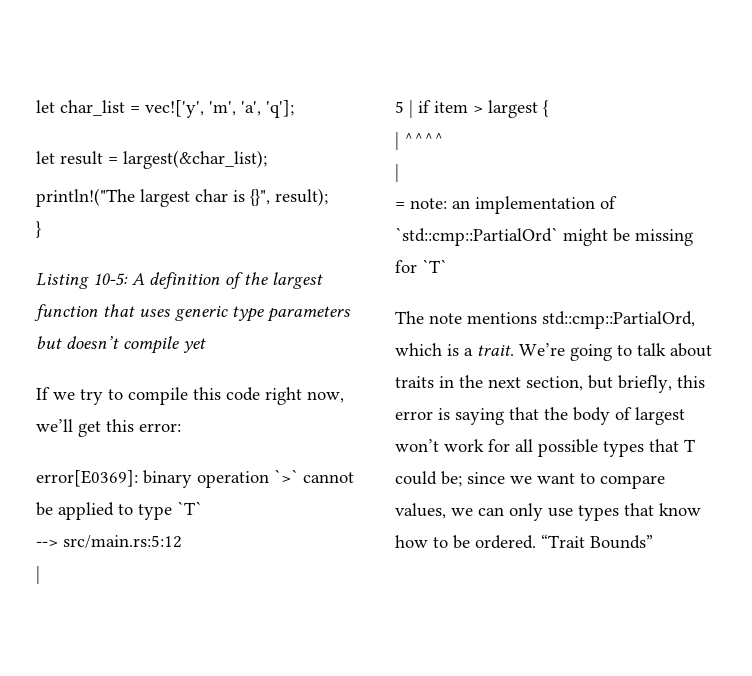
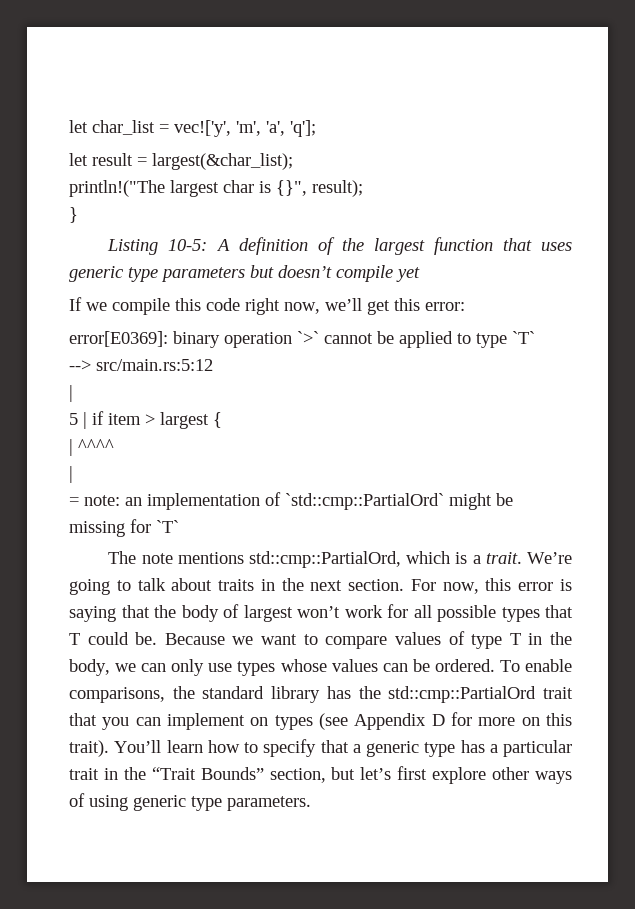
- If we try to compile this code right now, we’ll get this error:
+ If we compile this code right now, we’ll get this error:
- We’re going to talk about traits in the next section, but briefly, this error is saying that the body of largest won’t work for all possible types that T could be; since we want to compare values, we can only use types that know how to be ordered. “Trait Bounds”
+ We’re going to talk about traits in the next section. For now, this error is saying that the body of largest won’t work for all possible types that T could be. Because we want to compare values of type T in the body, we can only use types whose values can be ordered. To enable comparisons, the standard library has the std::cmp::PartialOrd trait that you can implement on types (see Appendix D for more on this trait). You’ll learn how to specify that a generic type has a particular trait in the “Trait Bounds” section, but let’s first explore other ways of using generic type parameters.

